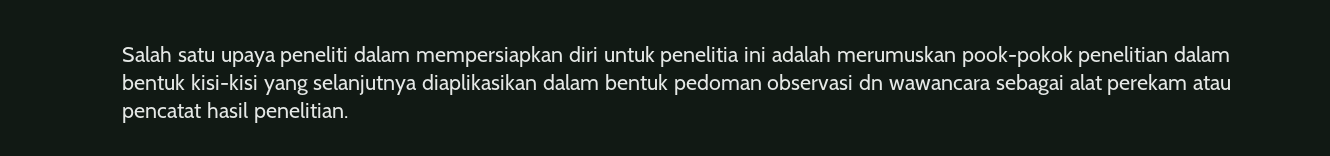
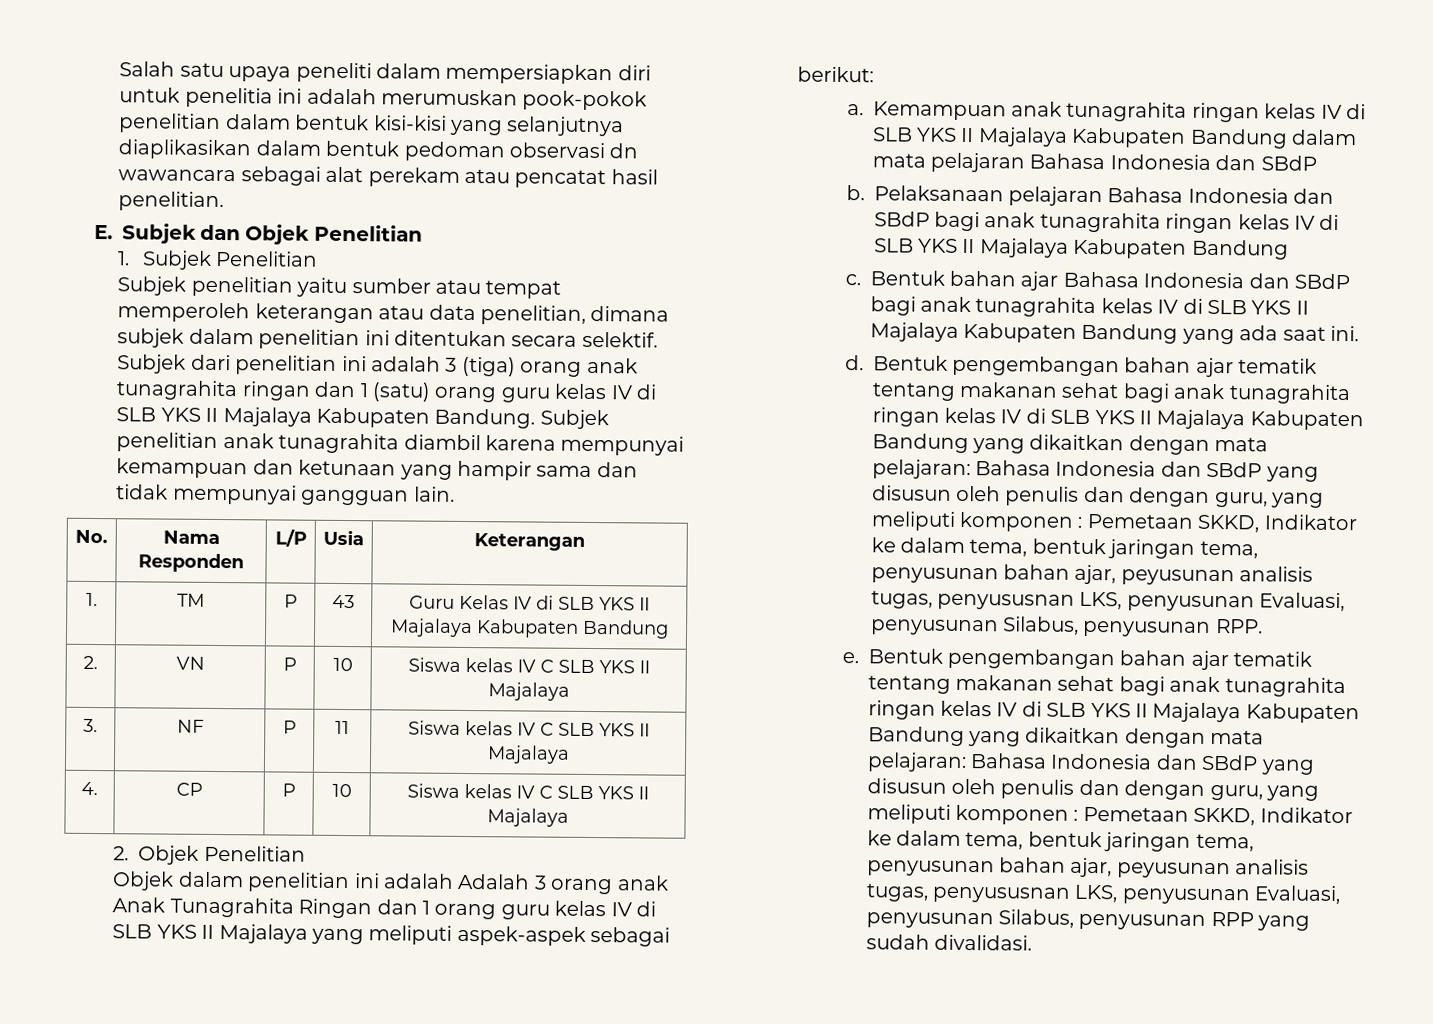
+ E. Subjek dan Objek Penelitian
+ 1. Subjek Penelitian
+ Subjek penelitian yaitu sumber atau tempat memperoleh keterangan atau data penelitian, dimana subjek dalam penelitian ini ditentukan secara selektif. Subjek dari penelitian ini adalah 3 (tiga) orang anak tunagrahita ringan dan 1 (satu) orang guru kelas IV di SLB YKS II Majalaya Kabupaten Bandung. Subjek penelitian anak tunagrahita diambil karena mempunyai kemampuan dan ketunaan yang hampir sama dan tidak mempunyai gangguan lain.
+ No. | Nama Responden | L/P | Usia | Keterangan
+ 1. | TM | P | 43 | Guru Kelas IV di SLB YKS II Majalaya Kabupaten Bandung
+ 2. | VN | P | 10 | Siswa kelas IV C SLB YKS II Majalaya
+ 3. | NF | P | 11 | Siswa kelas IV C SLB YKS II Majalaya
+ 4. | CP | P | 10 | Siswa kelas IV C SLB YKS II Majalaya
+ 2. Objek Penelitian
+ Objek dalam penelitian ini adalah Adalah 3 orang anak Anak Tunagrahita Ringan dan 1 orang guru kelas IV di SLB YKS II Majalaya yang meliputi aspek-aspek sebagai berikut:
+ a. Kemampuan anak tunagrahita ringan kelas IV di SLB YKS II Majalaya Kabupaten Bandung dalam mata pelajaran Bahasa Indonesia dan SBdP
+ b. Pelaksanaan pelajaran Bahasa Indonesia dan SBdP bagi anak tunagrahita ringan kelas IV di SLB YKS II Majalaya Kabupaten Bandung
+ c. Bentuk bahan ajar Bahasa Indonesia dan SBdP bagi anak tunagrahita kelas IV di SLB YKS II Majalaya Kabupaten Bandung yang ada saat ini.
+ d. Bentuk pengembangan bahan ajar tematik tentang makanan sehat bagi anak tunagrahita ringan kelas IV di SLB YKS II Majalaya Kabupaten Bandung yang dikaitkan dengan mata pelajaran: Bahasa Indonesia dan SBdP yang disusun oleh penulis dan dengan guru, yang meliputi komponen : Pemetaan SKKD, Indikator ke dalam tema, bentuk jaringan tema, penyusunan bahan ajar, peyusunan analisis tugas, penyususnan LKS, penyusunan Evaluasi, penyusunan Silabus, penyusunan RPP.
+ e. Bentuk pengembangan bahan ajar tematik tentang makanan sehat bagi anak tunagrahita ringan kelas IV di SLB YKS II Majalaya Kabupaten Bandung yang dikaitkan dengan mata pelajaran: Bahasa Indonesia dan SBdP yang disusun oleh penulis dan dengan guru, yang meliputi komponen : Pemetaan SKKD, Indikator ke dalam tema, bentuk jaringan tema, penyusunan bahan ajar, peyusunan analisis tugas, penyususnan LKS, penyusunan Evaluasi, penyusunan Silabus, penyusunan RPP yang sudah divalidasi.

